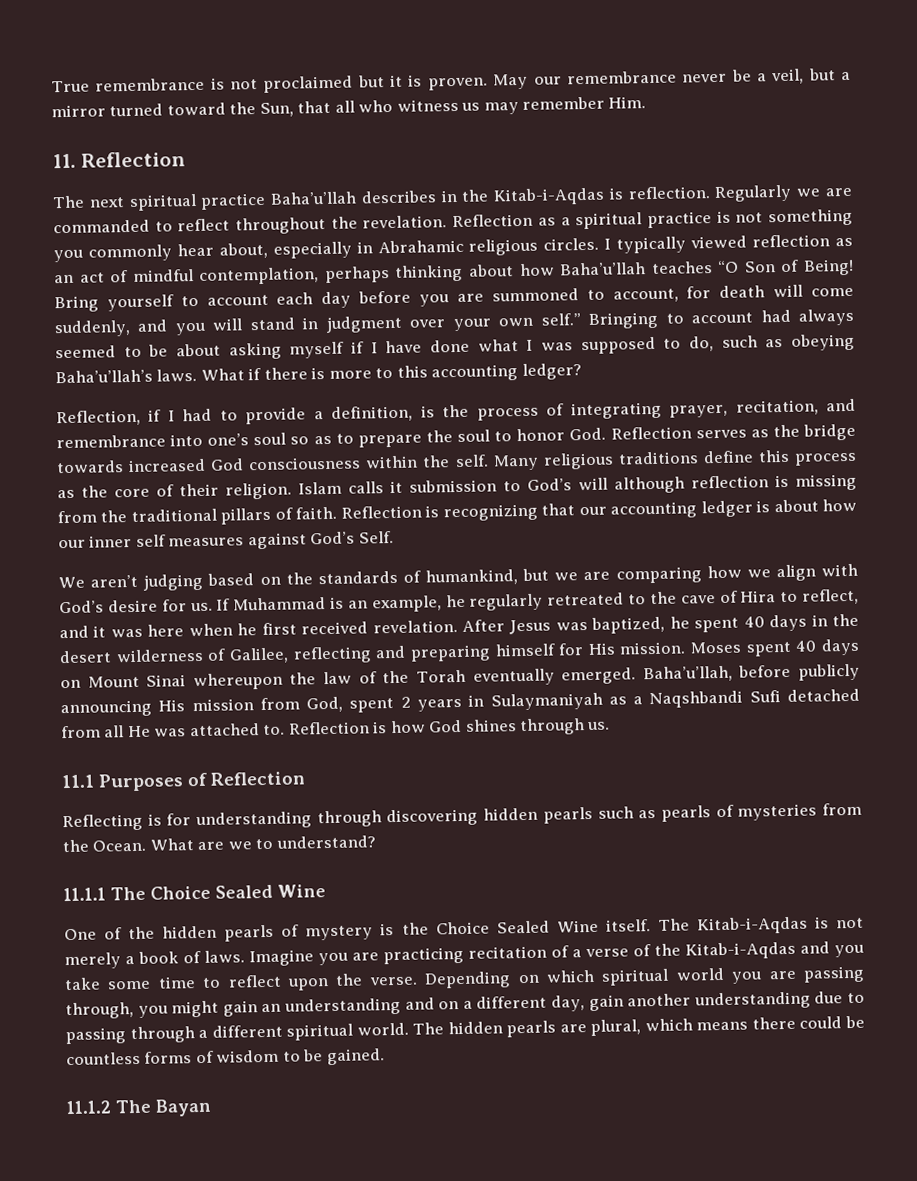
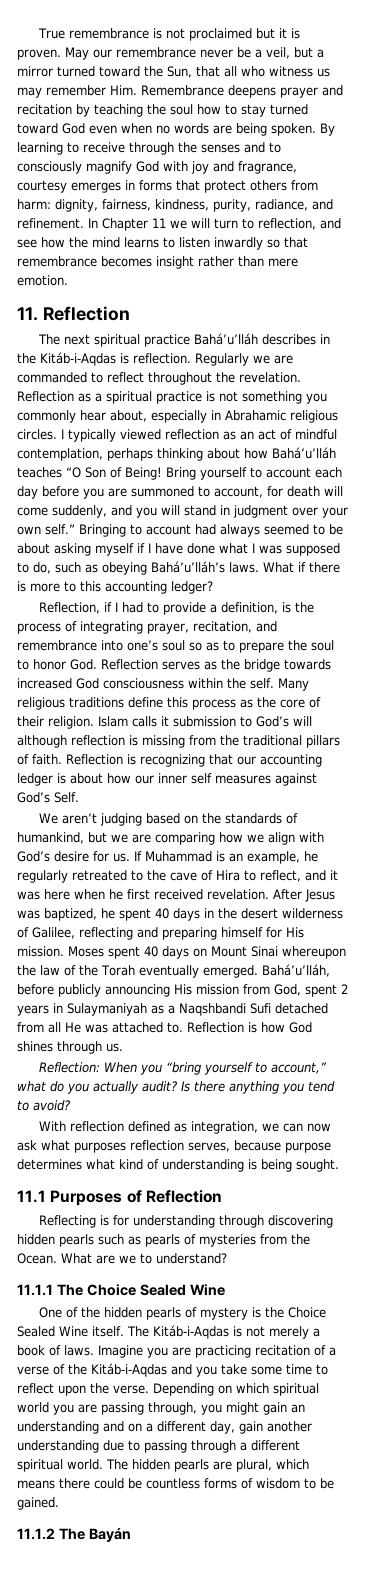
- May our remembrance never be a veil, but a mirror turned toward the Sun, that all who witness us may remember Him.
+ May our remembrance never be a veil, but a mirror turned toward the Sun, that all who witness us may remember Him. Remembrance deepens prayer and recitation by teaching the soul how to stay turned toward God even when no words are being spoken. By learning to receive through the senses and to consciously magnify God with joy and fragrance, courtesy emerges in forms that protect others from harm: dignity, fairness, kindness, purity, radiance, and refinement. In Chapter 11 we will turn to reflection, and see how the mind learns to listen inwardly so that remembrance becomes insight rather than mere emotion.
- The next spiritual practice Baha’u’llah describes in the Kitab-i-Aqdas is reflection.
+ The next spiritual practice Bahá’u’lláh describes in the Kitáb-i-Aqdas is reflection.
- I typically viewed reflection as an act of mindful contemplation, perhaps thinking about how Baha’u’llah teaches “O Son of Being!
+ I typically viewed reflection as an act of mindful contemplation, perhaps thinking about how Bahá’u’lláh teaches “O Son of Being!
- Bringing to account had always seemed to be about asking myself if I have done what I was supposed to do, such as obeying Baha’u’llah’s laws.
+ Bringing to account had always seemed to be about asking myself if I have done what I was supposed to do, such as obeying Bahá’u’lláh’s laws.
- Baha’u’llah, before publicly announcing His mission from God, spent 2 years in Sulaymaniyah as a Naqshbandi Sufi detached from all He was attached to.
+ Bahá’u’lláh, before publicly announcing His mission from God, spent 2 years in Sulaymaniyah as a Naqshbandi Sufi detached from all He was attached to.
+ Reflection: When you “bring yourself to account,” what do you actually audit? Is there anything you tend to avoid?
+ With reflection defined as integration, we can now ask what purposes reflection serves, because purpose determines what kind of understanding is being sought.
- The Kitab-i-Aqdas is not merely a book of laws.
+ The Kitáb-i-Aqdas is not merely a book of laws.
- Imagine you are practicing recitation of a verse of the Kitab-i-Aqdas and you take some time to reflect upon the verse.
+ Imagine you are practicing recitation of a verse of the Kitáb-i-Aqdas and you take some time to reflect upon the verse.
- 11.1.2 The Bayan
+ 11.1.2 The Bayán

